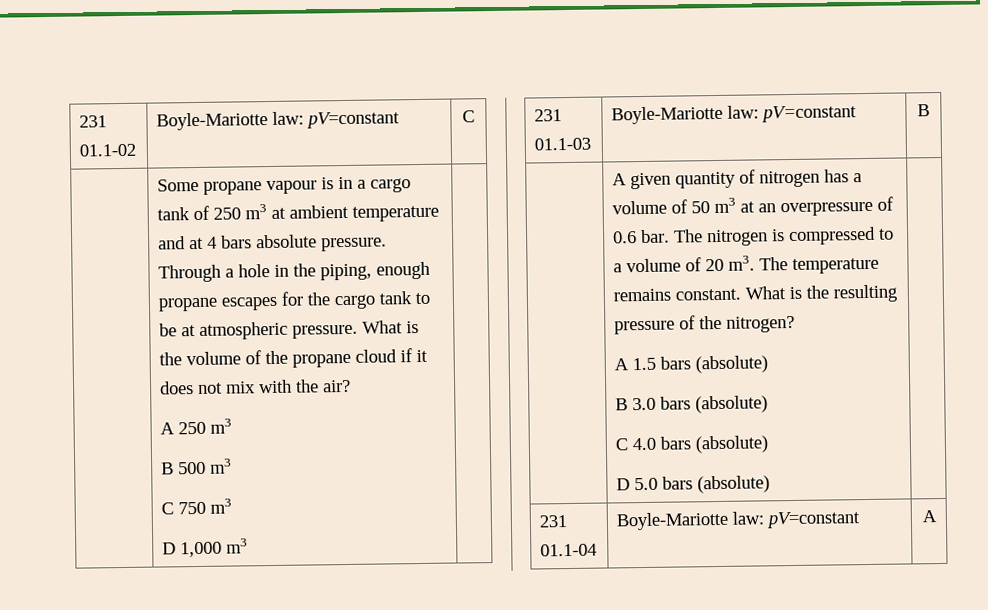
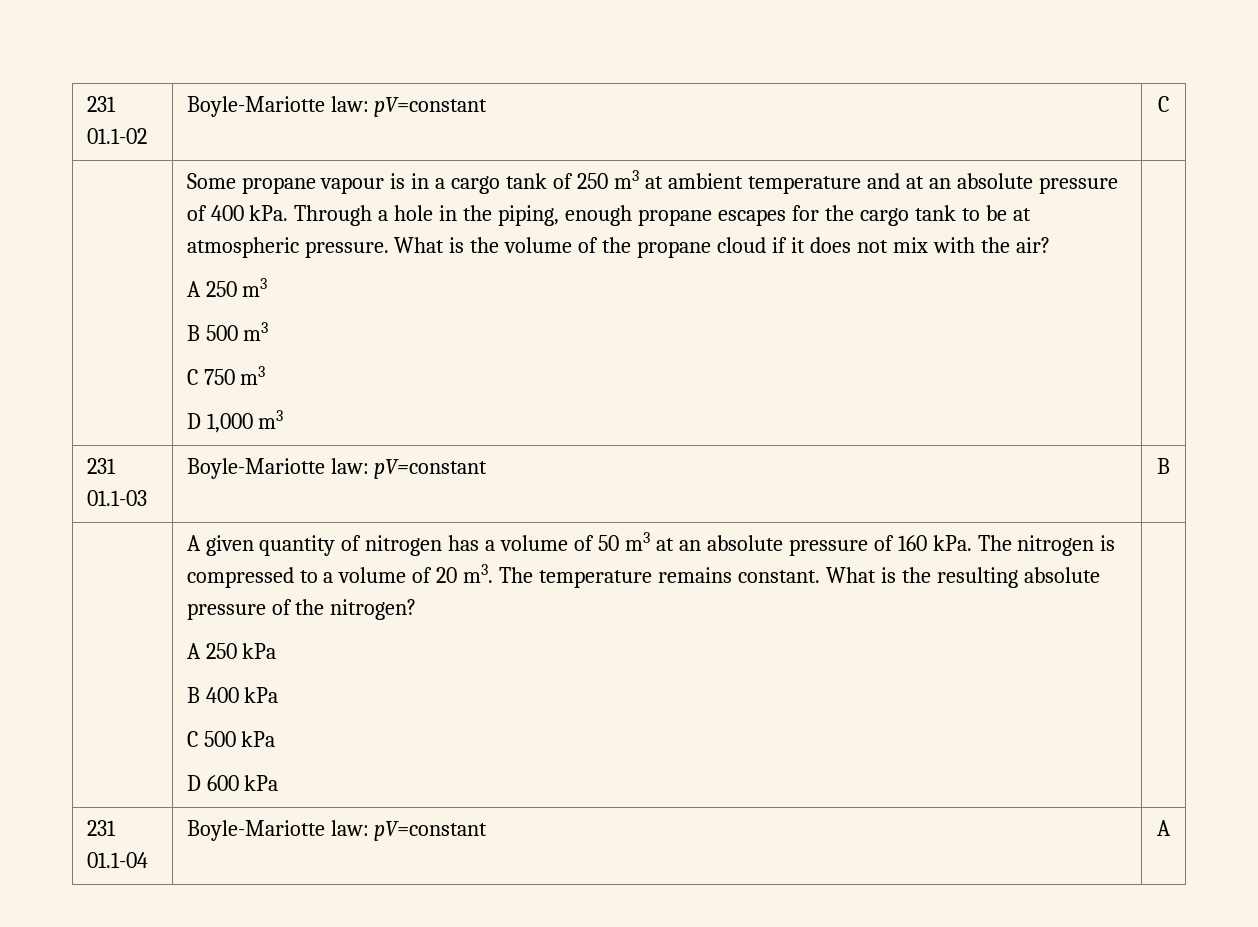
- Some propane vapour is in a cargo tank of 250 m3 at ambient temperature and at 4 bars absolute pressure.
+ Some propane vapour is in a cargo tank of 250 m3 at ambient temperature and at an absolute pressure of 400 kPa.
- A given quantity of nitrogen has a volume of 50 m3 at an overpressure of 0.6 bar.
+ A given quantity of nitrogen has a volume of 50 m3 at an absolute pressure of 160 kPa.
- What is the resulting pressure of the nitrogen?
+ What is the resulting absolute pressure of the nitrogen?
- A 1.5 bars (absolute)
- B 3.0 bars (absolute)
- C 4.0 bars (absolute)
- D 5.0 bars (absolute)
+ A 250 kPa
+ B 400 kPa
+ C 500 kPa
+ D 600 kPa

